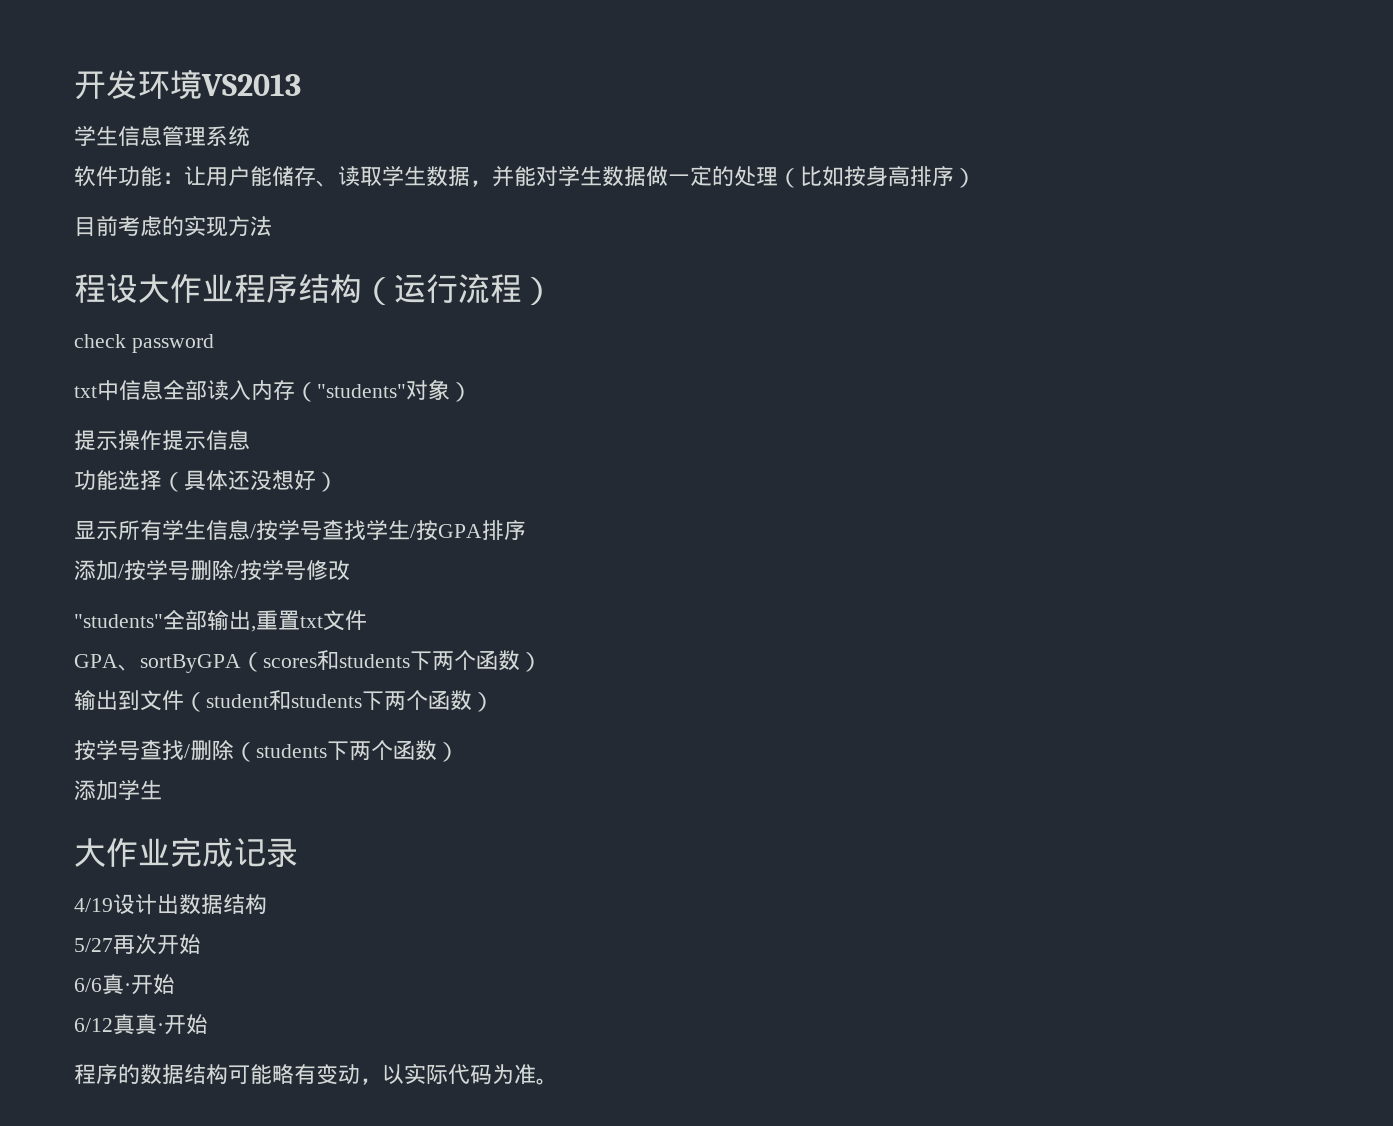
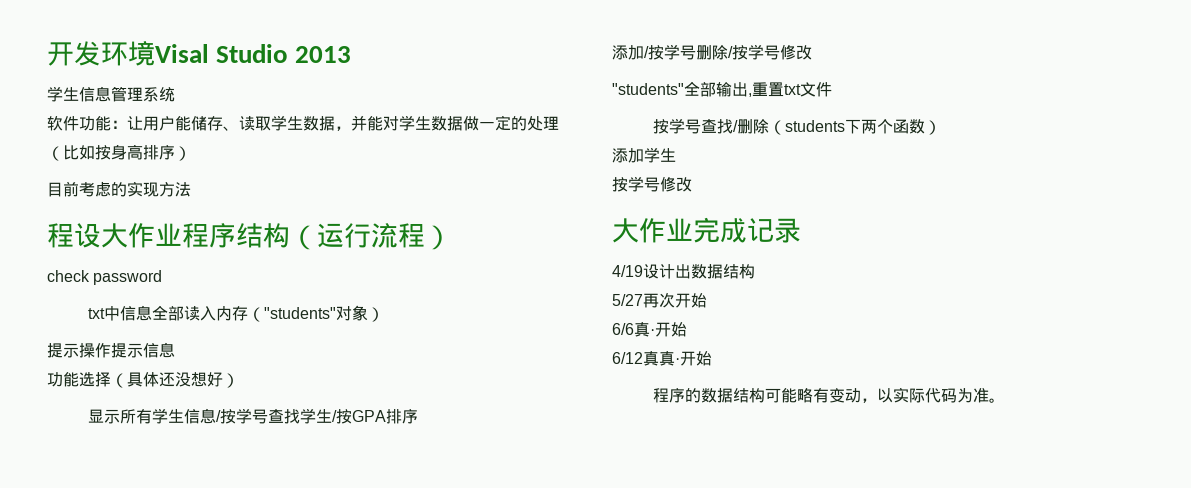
- 开发环境VS2013
+ 开发环境Visal Studio 2013
- GPA、sortByGPA（scores和students下两个函数）
- 输出到文件（student和students下两个函数）
  添加学生
+ 按学号修改

